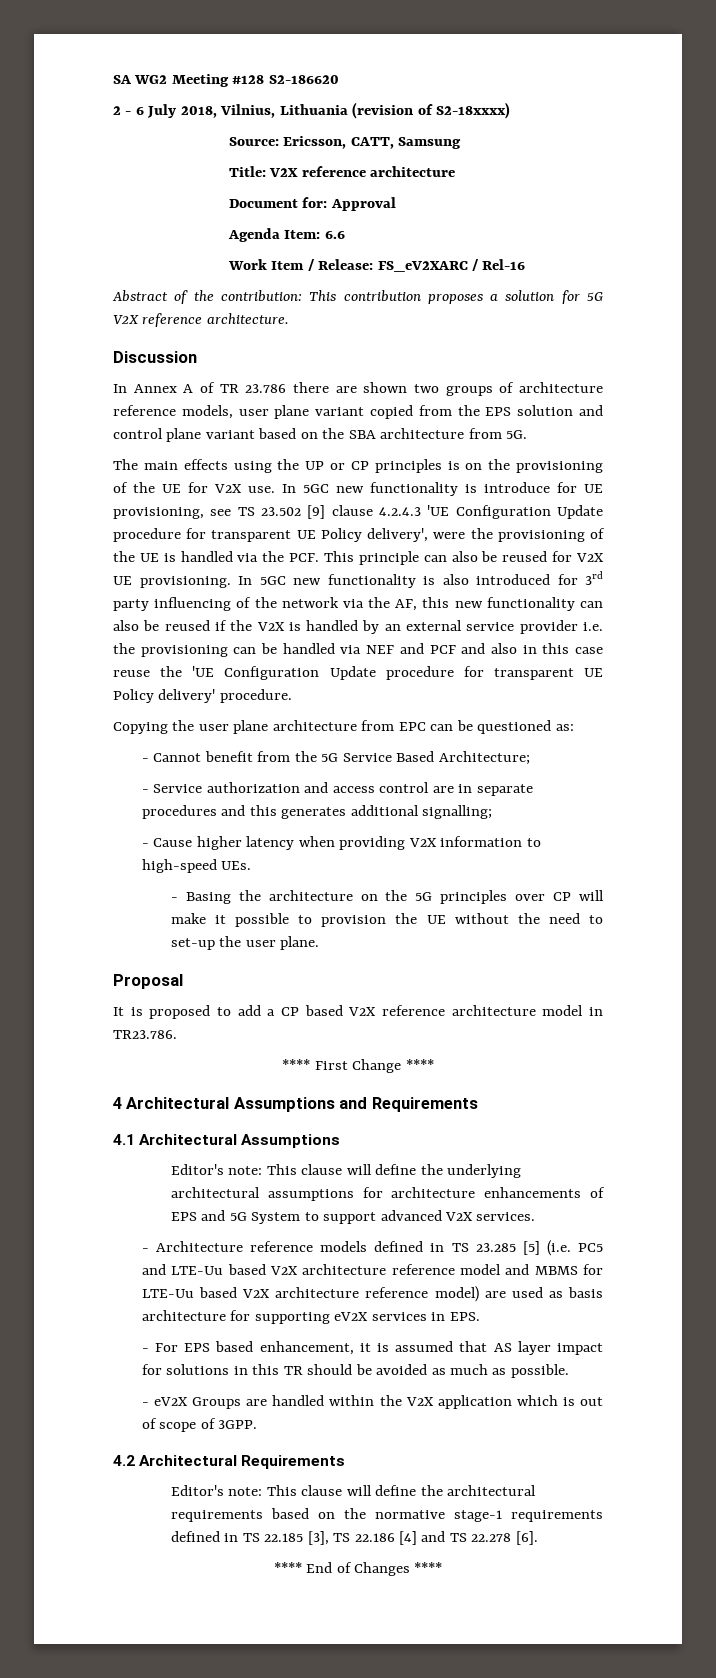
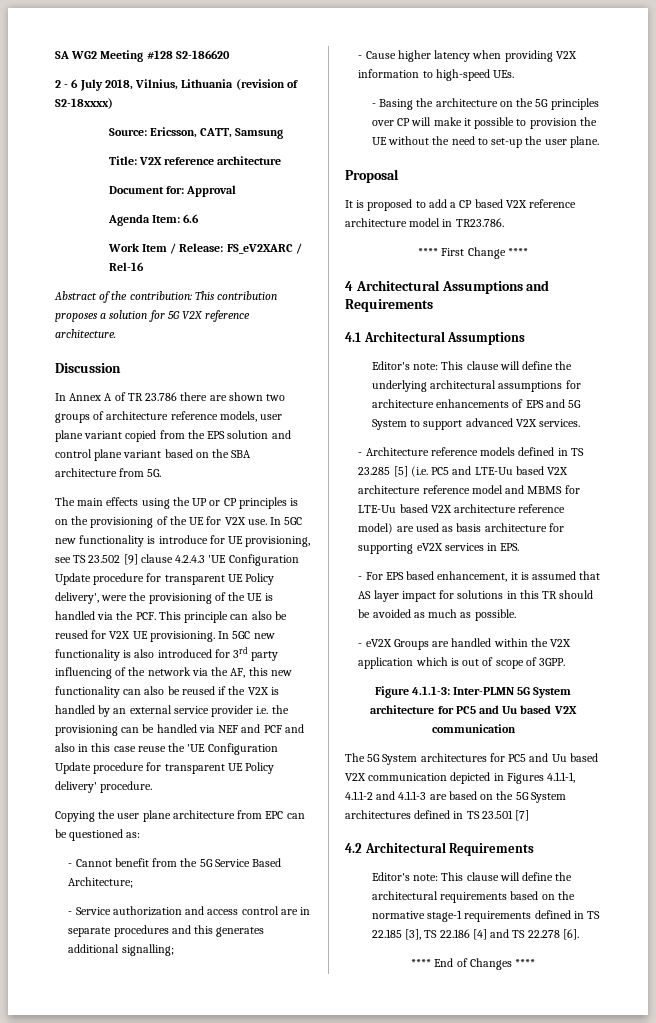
+ Figure 4.1.1-3: Inter-PLMN 5G System architecture for PC5 and Uu based V2X communication
+ The 5G System architectures for PC5 and Uu based V2X communication depicted in Figures 4.1.1-1, 4.1.1-2 and 4.1.1-3 are based on the 5G System architectures defined in TS 23.501 [7]

